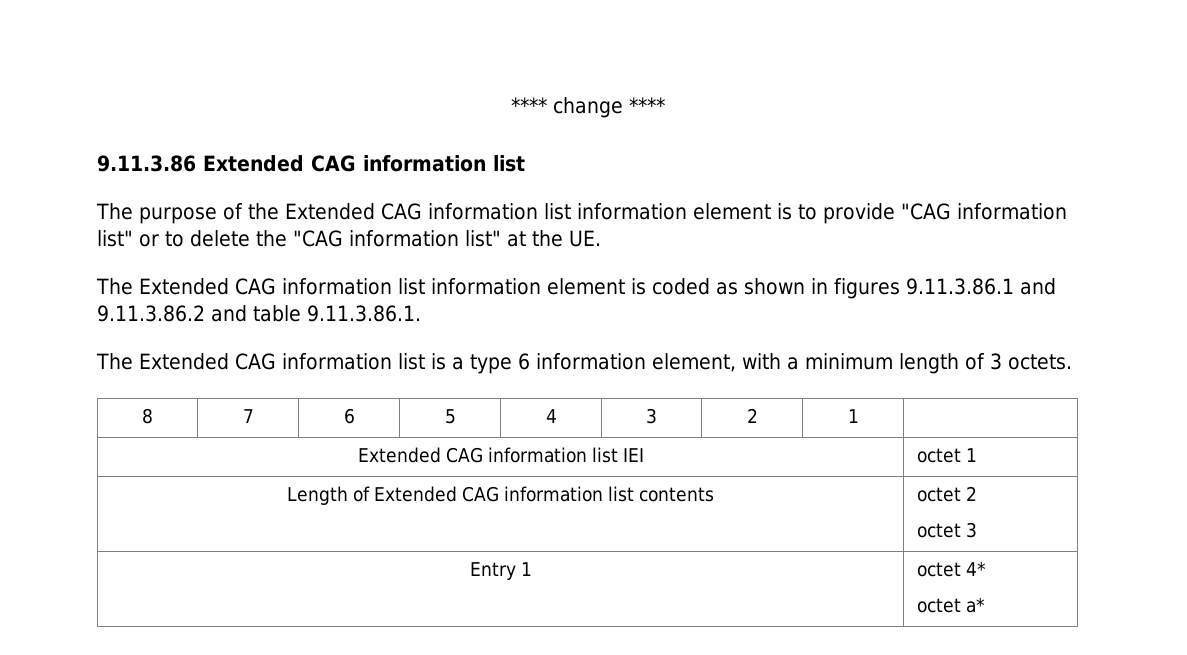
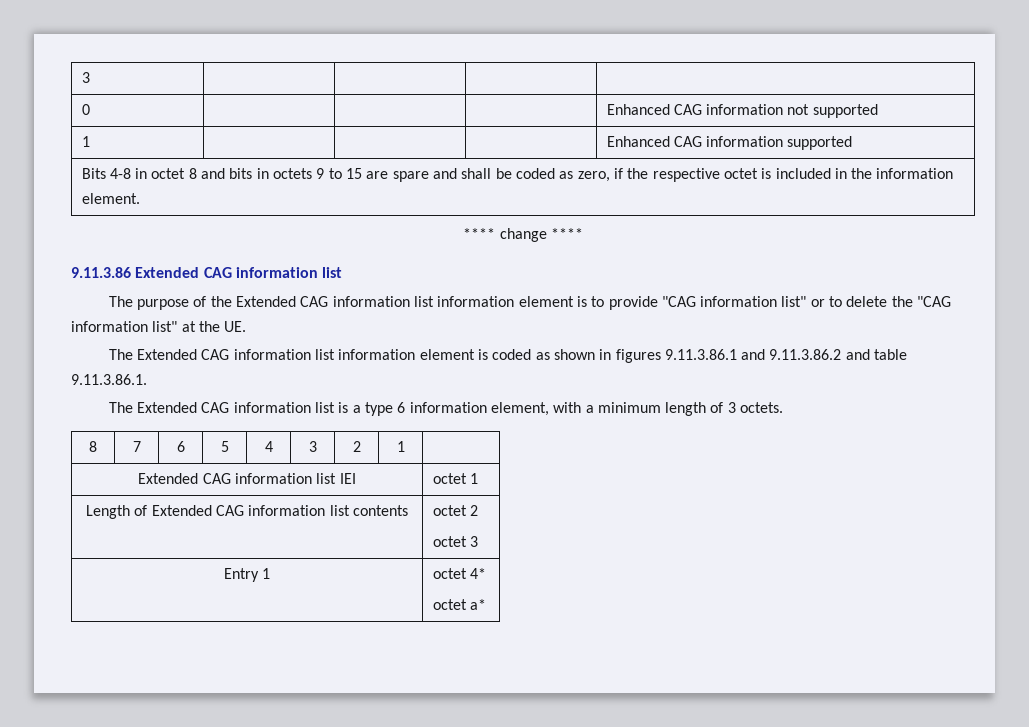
+ 3 | | | |
+ 0 | | | | Enhanced CAG information not supported
+ 1 | | | | Enhanced CAG information supported
+ Bits 4-8 in octet 8 and bits in octets 9 to 15 are spare and shall be coded as zero, if the respective octet is included in the information element.

